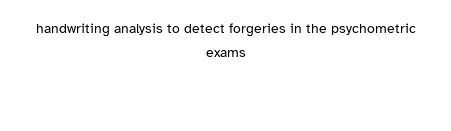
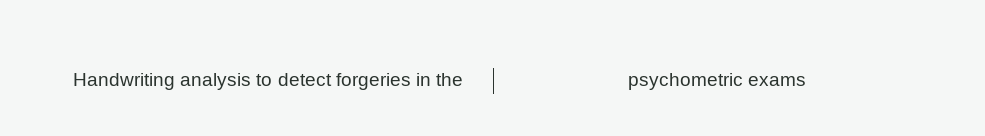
- handwriting analysis to detect forgeries in the psychometric exams
+ Handwriting analysis to detect forgeries in the psychometric exams

